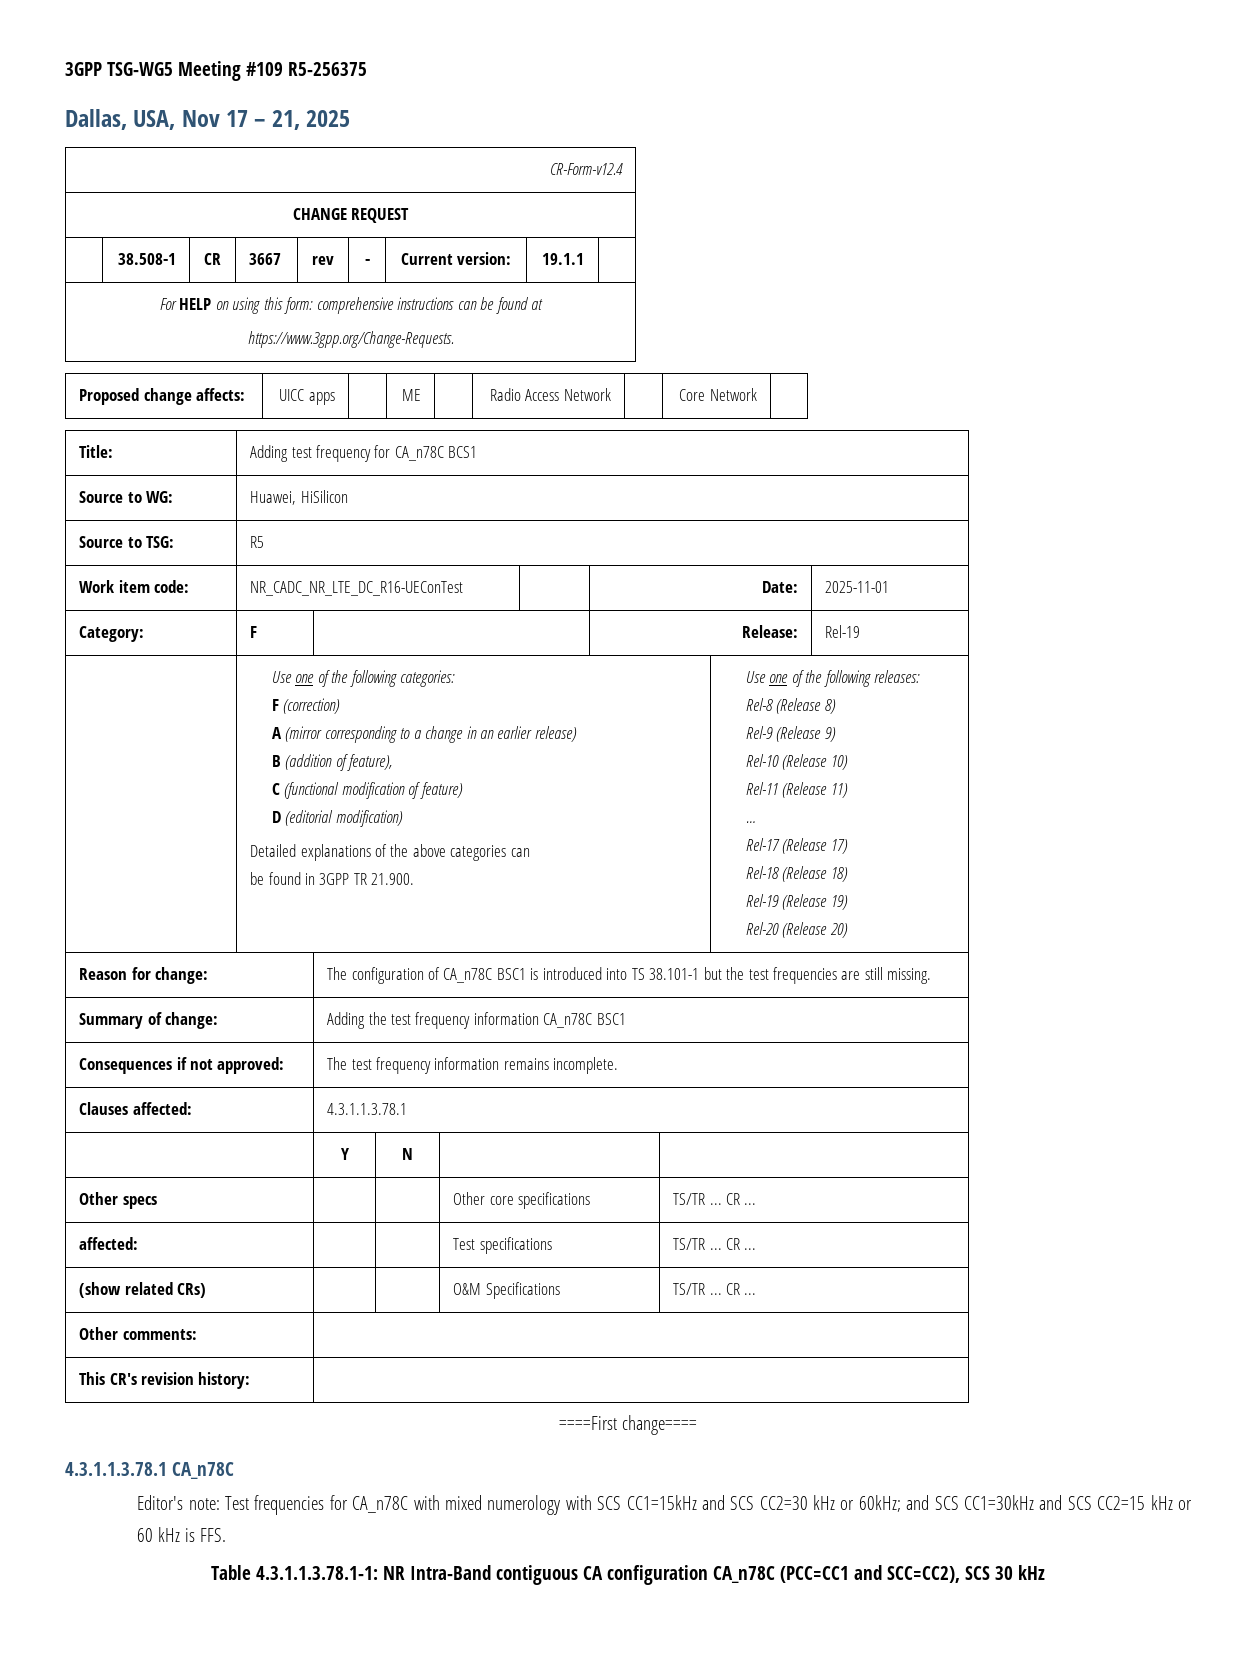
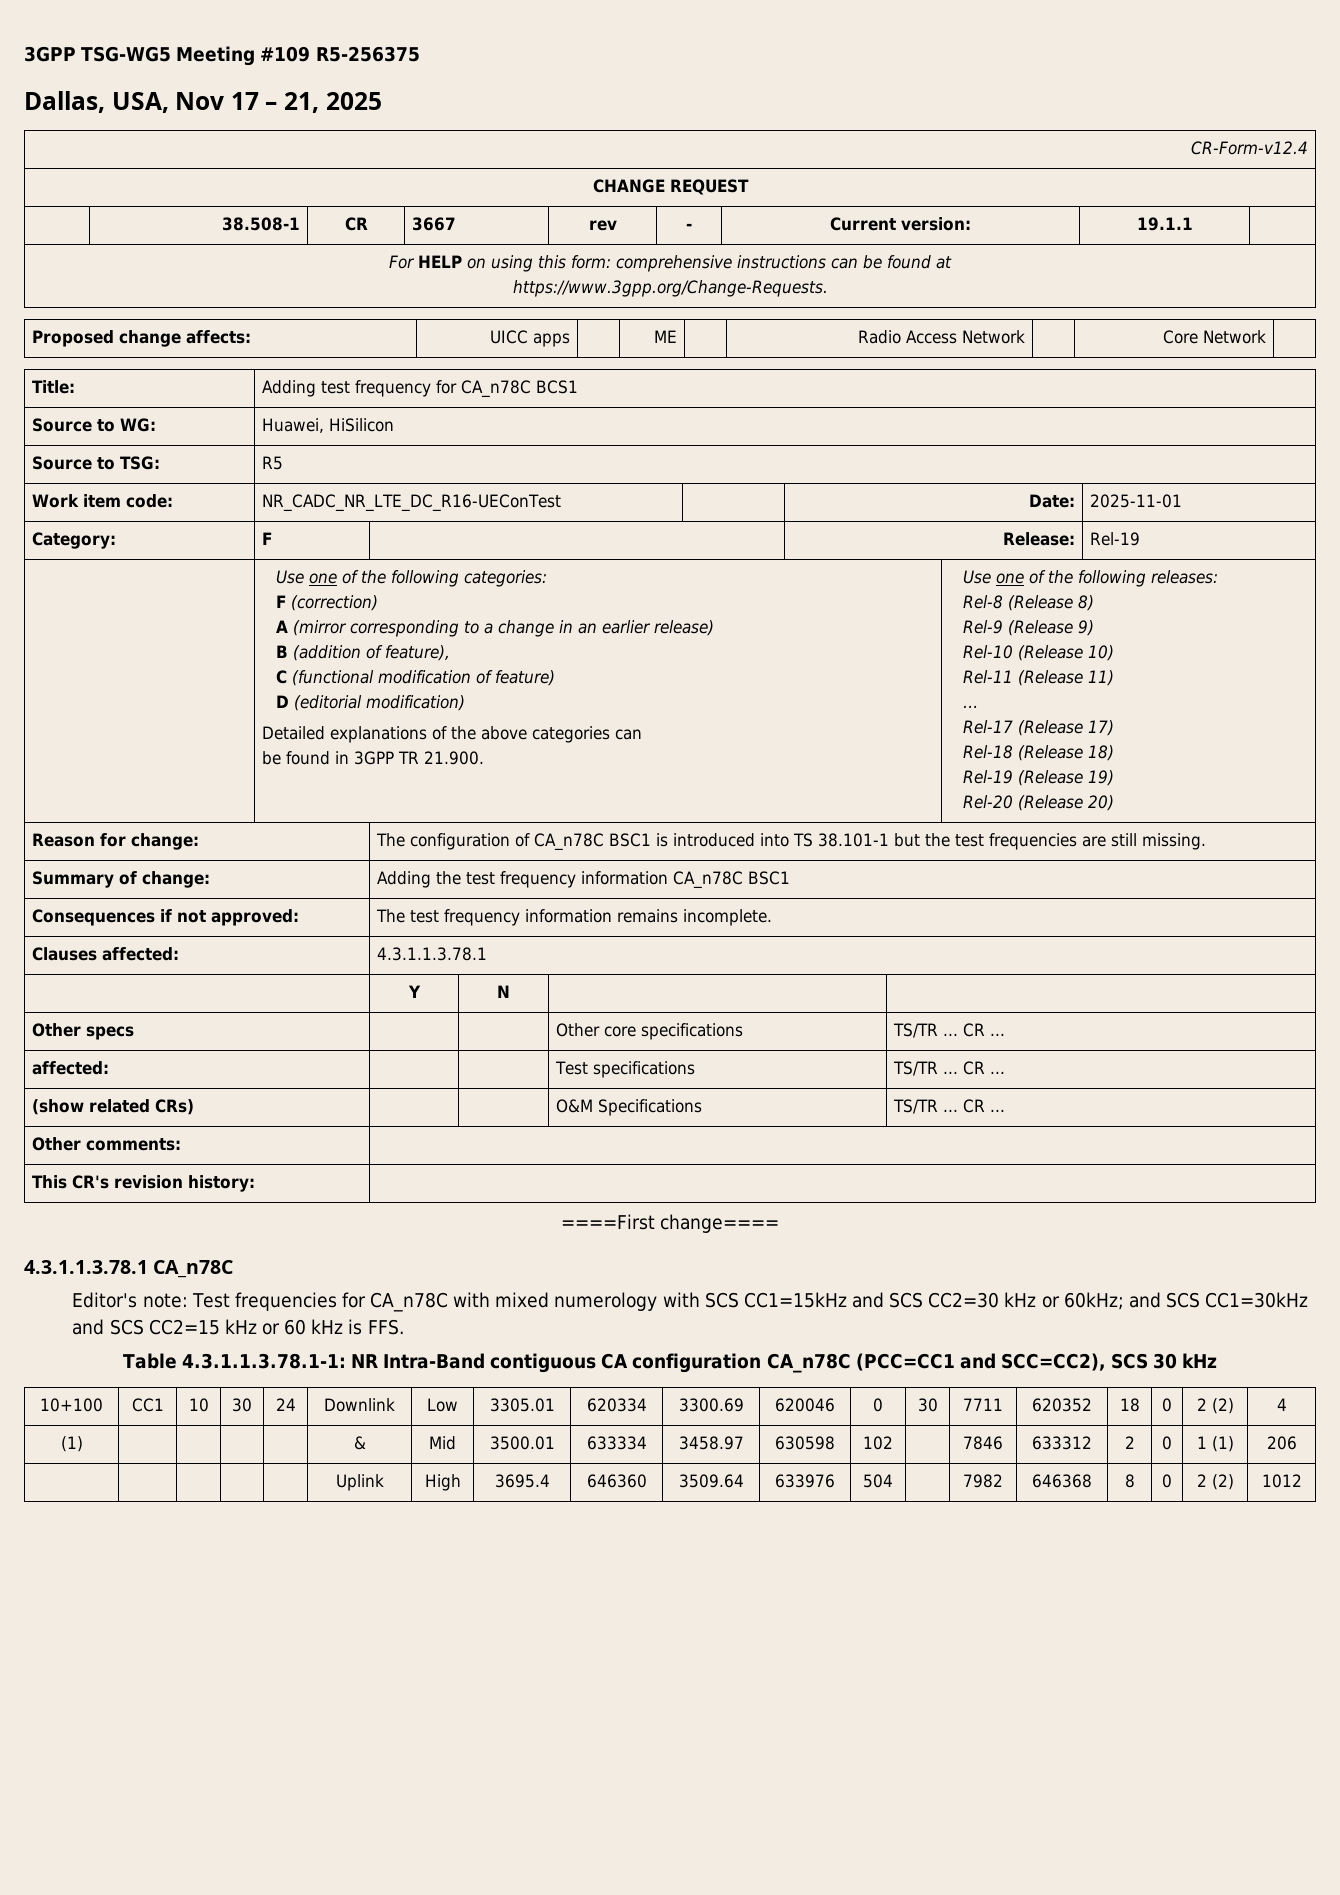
+ 10+100 | CC1 | 10 | 30 | 24 | Downlink | Low | 3305.01 | 620334 | 3300.69 | 620046 | 0 | 30 | 7711 | 620352 | 18 | 0 | 2 (2) | 4
+ (1) | | | | | & | Mid | 3500.01 | 633334 | 3458.97 | 630598 | 102 | | 7846 | 633312 | 2 | 0 | 1 (1) | 206
+ | | | | | Uplink | High | 3695.4 | 646360 | 3509.64 | 633976 | 504 | | 7982 | 646368 | 8 | 0 | 2 (2) | 1012

